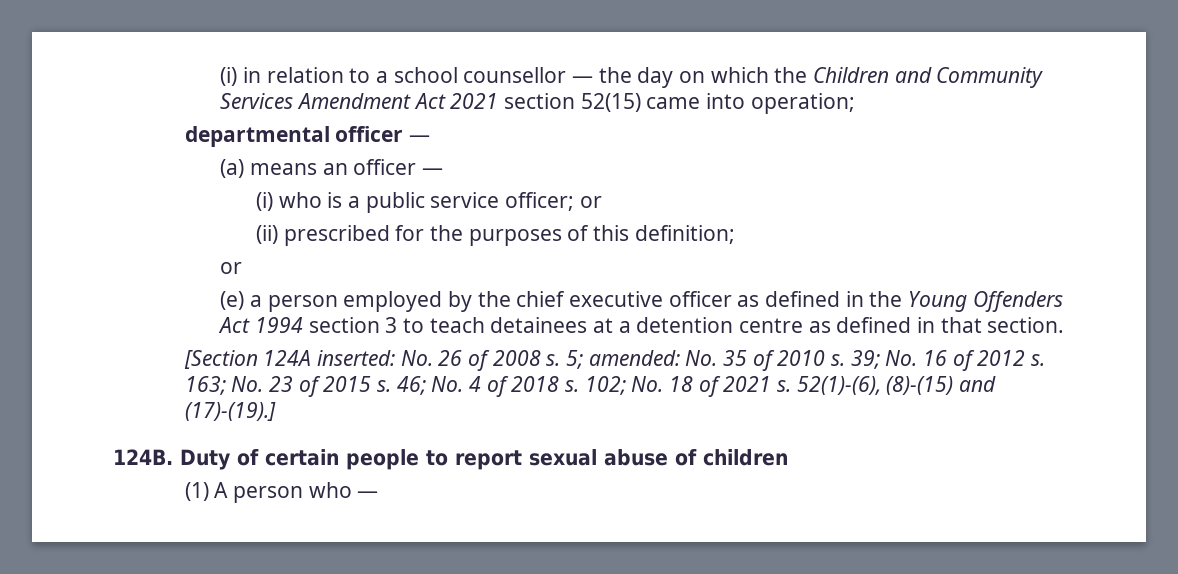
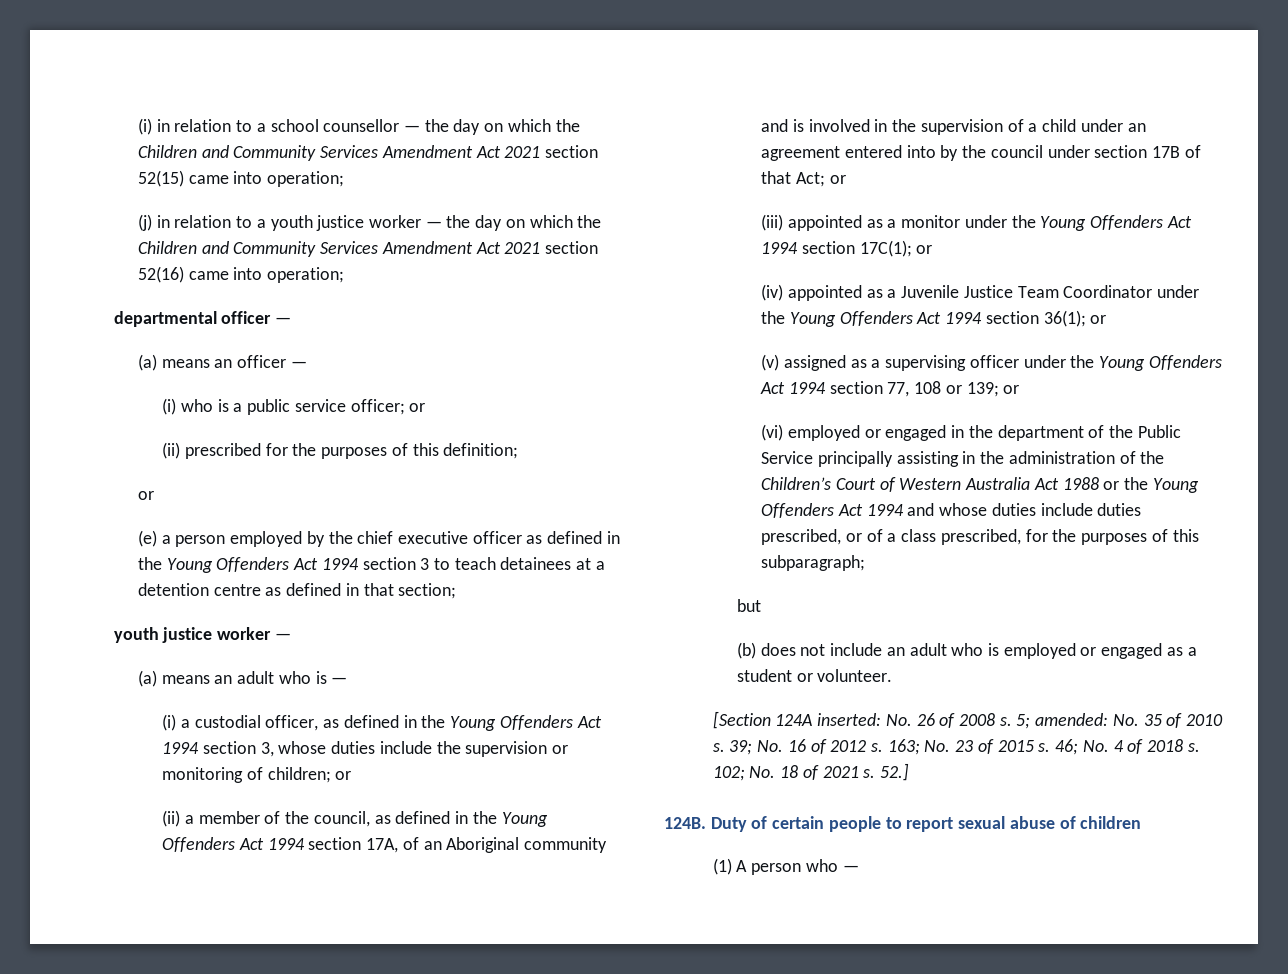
+ (j) in relation to a youth justice worker — the day on which the Children and Community Services Amendment Act 2021 section 52(16) came into operation;
- (e) a person employed by the chief executive officer as defined in the Young Offenders Act 1994 section 3 to teach detainees at a detention centre as defined in that section.
+ (e) a person employed by the chief executive officer as defined in the Young Offenders Act 1994 section 3 to teach detainees at a detention centre as defined in that section;
+ youth justice worker —
+ (a) means an adult who is —
+ (i) a custodial officer, as defined in the Young Offenders Act 1994 section 3, whose duties include the supervision or monitoring of children; or
+ (ii) a member of the council, as defined in the Young Offenders Act 1994 section 17A, of an Aboriginal community and is involved in the supervision of a child under an agreement entered into by the council under section 17B of that Act; or
+ (iii) appointed as a monitor under the Young Offenders Act 1994 section 17C(1); or
+ (iv) appointed as a Juvenile Justice Team Coordinator under the Young Offenders Act 1994 section 36(1); or
+ (v) assigned as a supervising officer under the Young Offenders Act 1994 section 77, 108 or 139; or
+ (vi) employed or engaged in the department of the Public Service principally assisting in the administration of the Children’s Court of Western Australia Act 1988 or the Young Offenders Act 1994 and whose duties include duties prescribed, or of a class prescribed, for the purposes of this subparagraph;
+ but
+ (b) does not include an adult who is employed or engaged as a student or volunteer.
- 52(1)-(6), (8)-(15) and (17)-(19).]
+ 52.]

